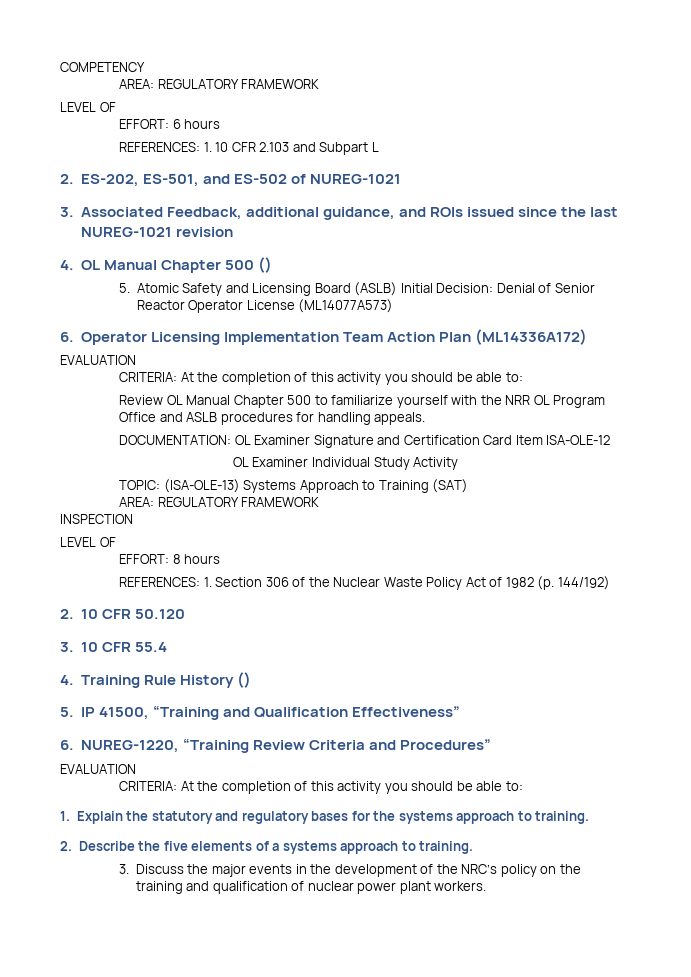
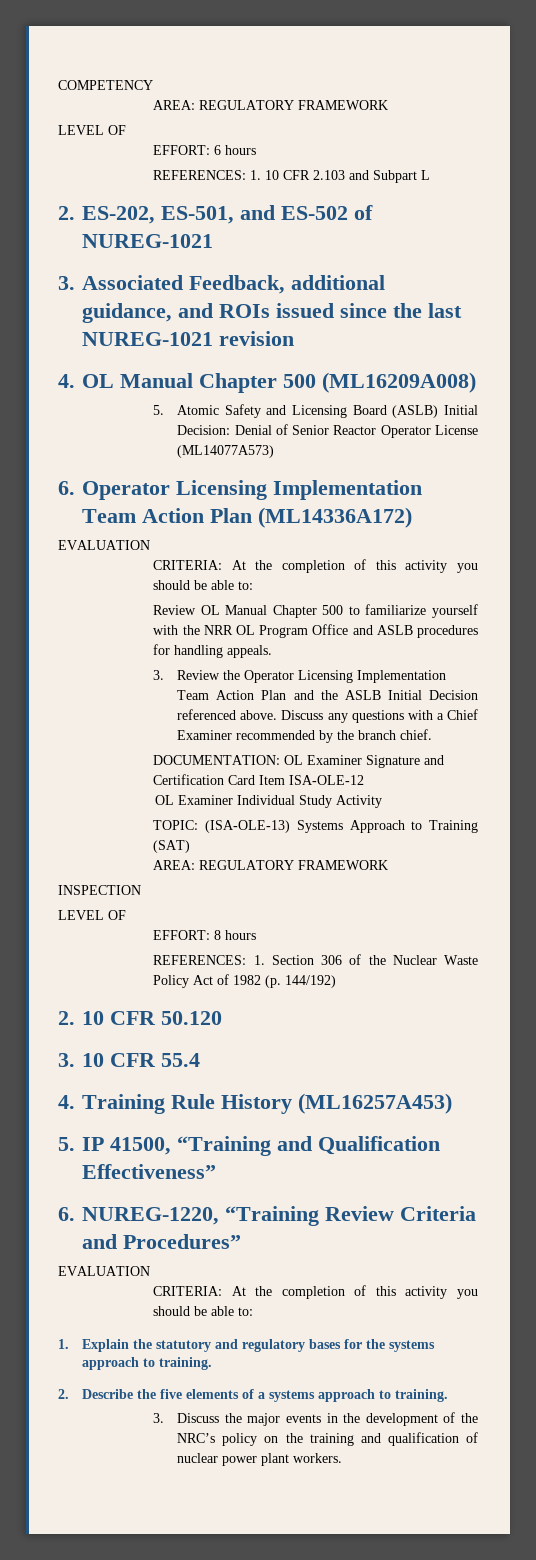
- 4. OL Manual Chapter 500 ()
+ 4. OL Manual Chapter 500 (ML16209A008)
+ 3. Review the Operator Licensing Implementation Team Action Plan and the ASLB Initial Decision referenced above. Discuss any questions with a Chief Examiner recommended by the branch chief.
- 4. Training Rule History ()
+ 4. Training Rule History (ML16257A453)

